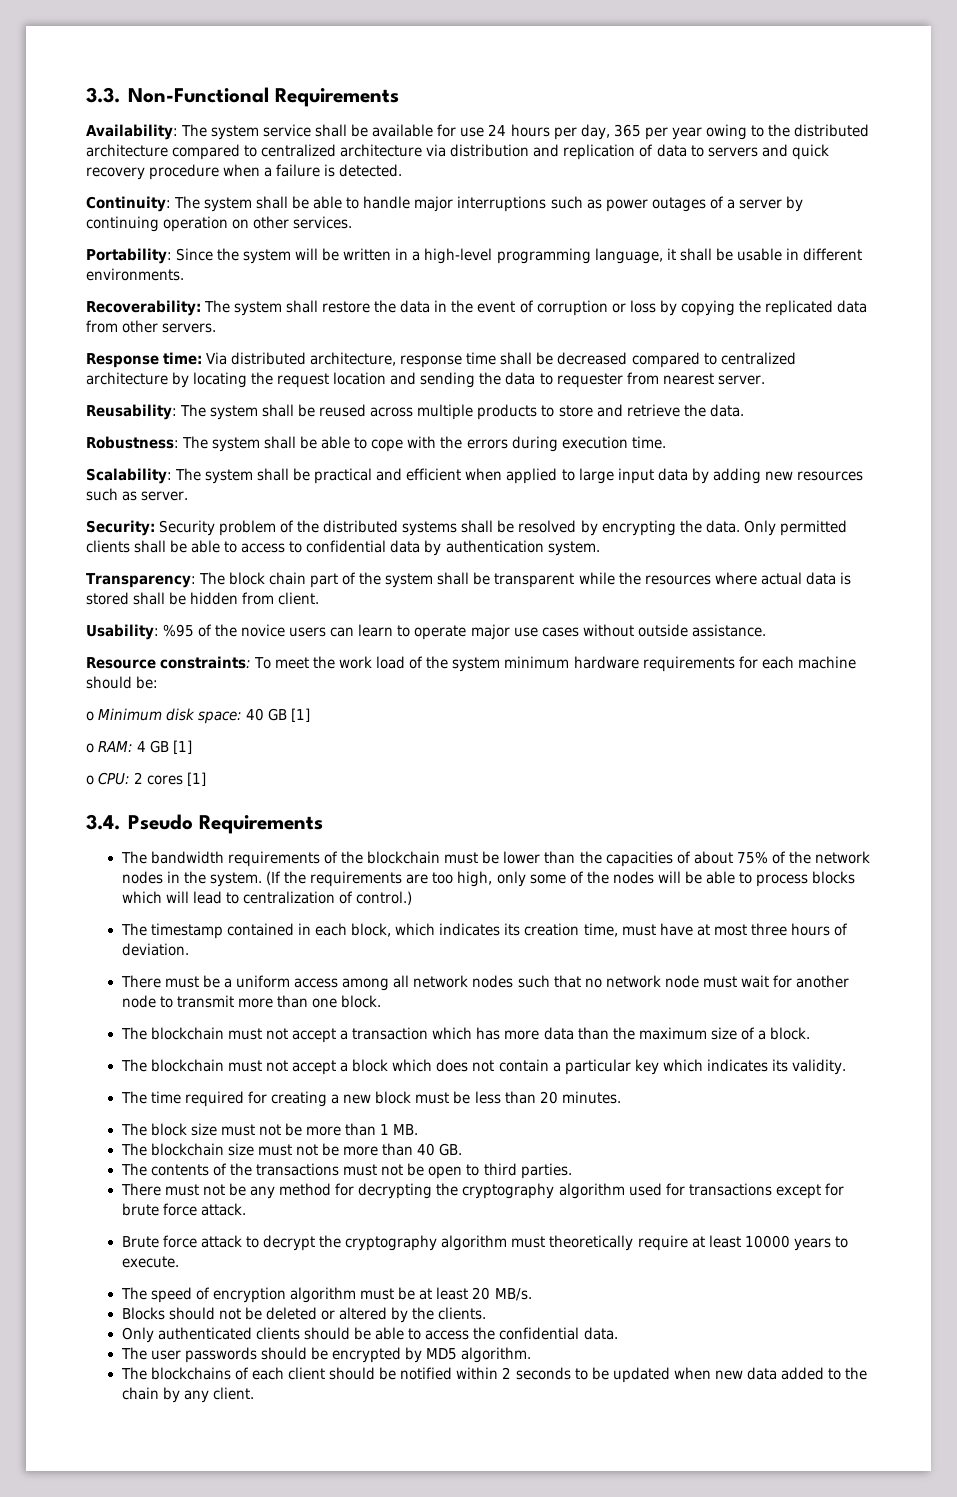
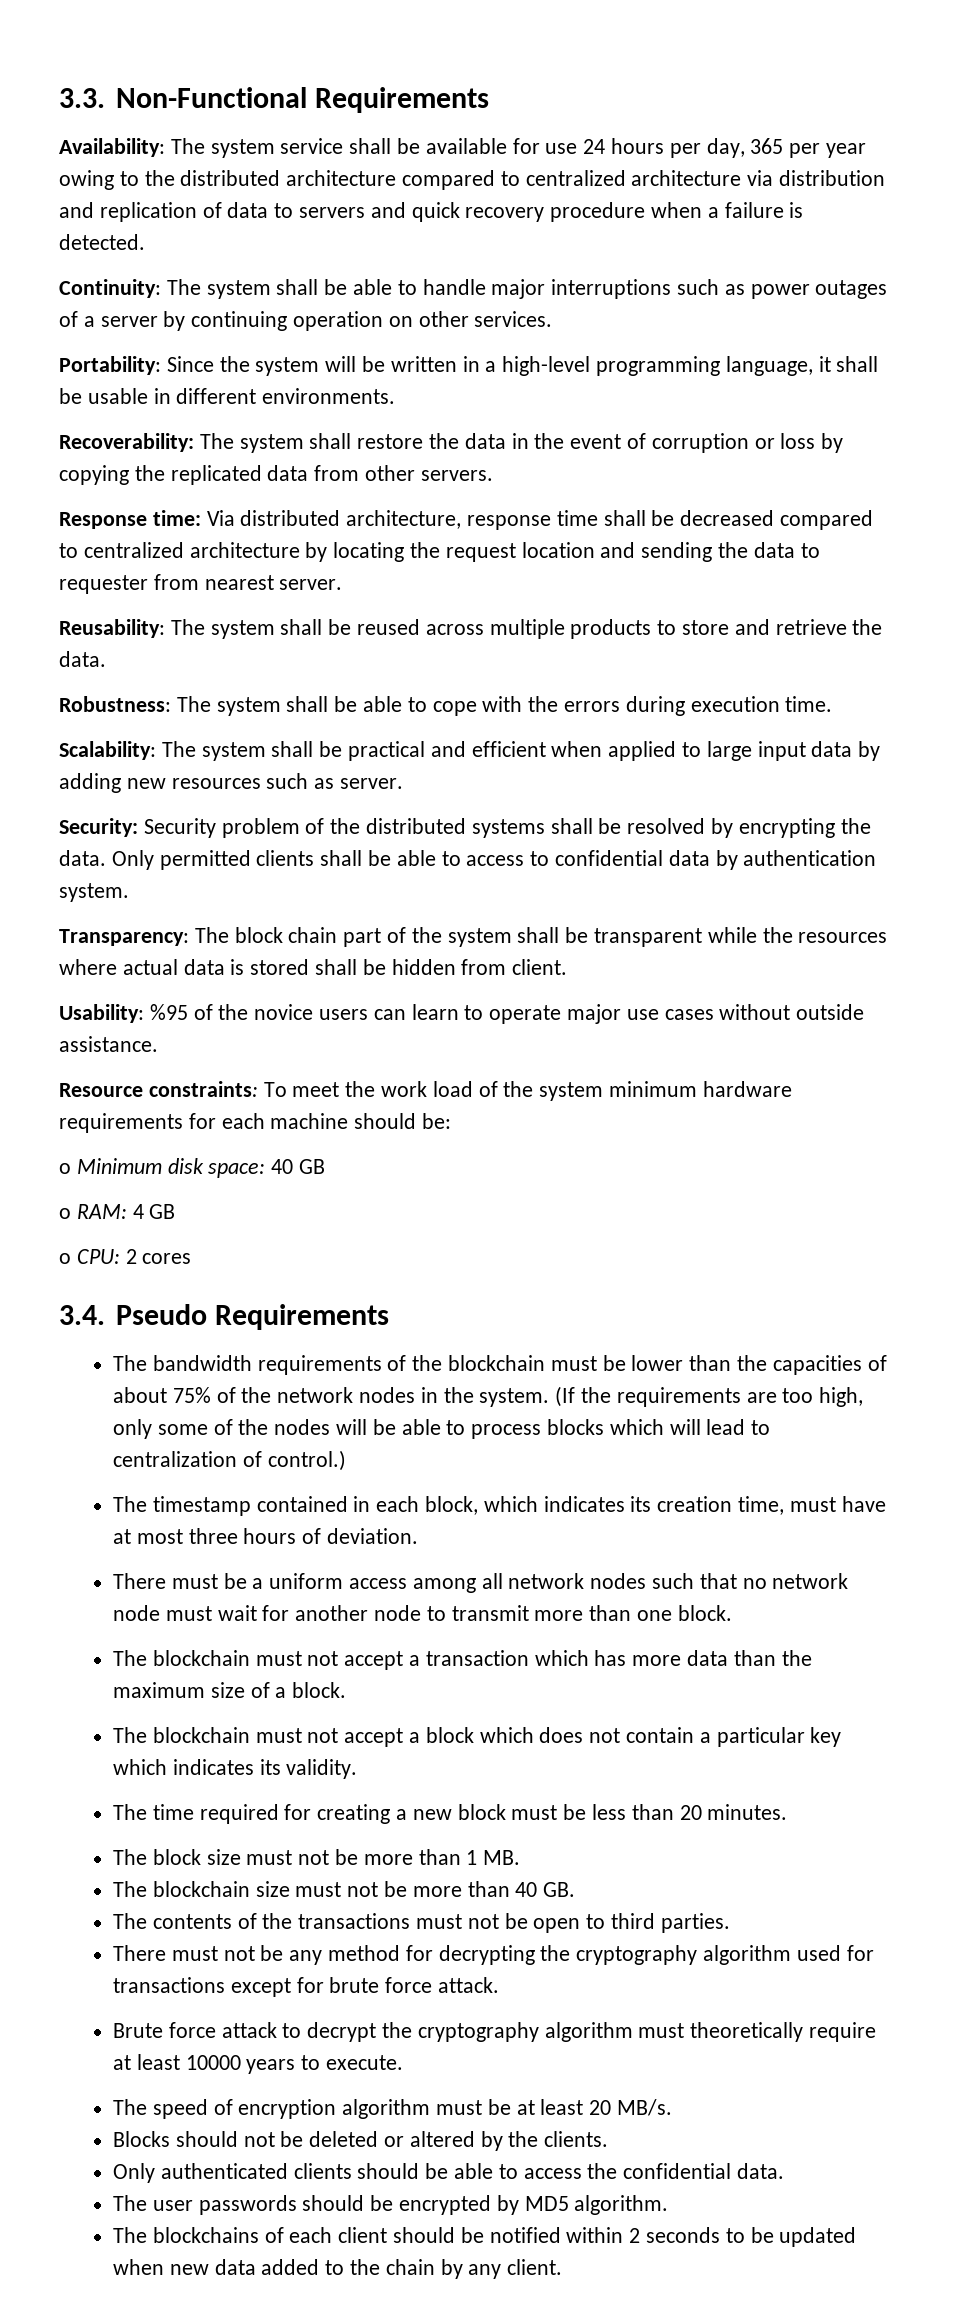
- o Minimum disk space: 40 GB [1]
+ o Minimum disk space: 40 GB
- o RAM: 4 GB [1]
+ o RAM: 4 GB
- o CPU: 2 cores [1]
+ o CPU: 2 cores

